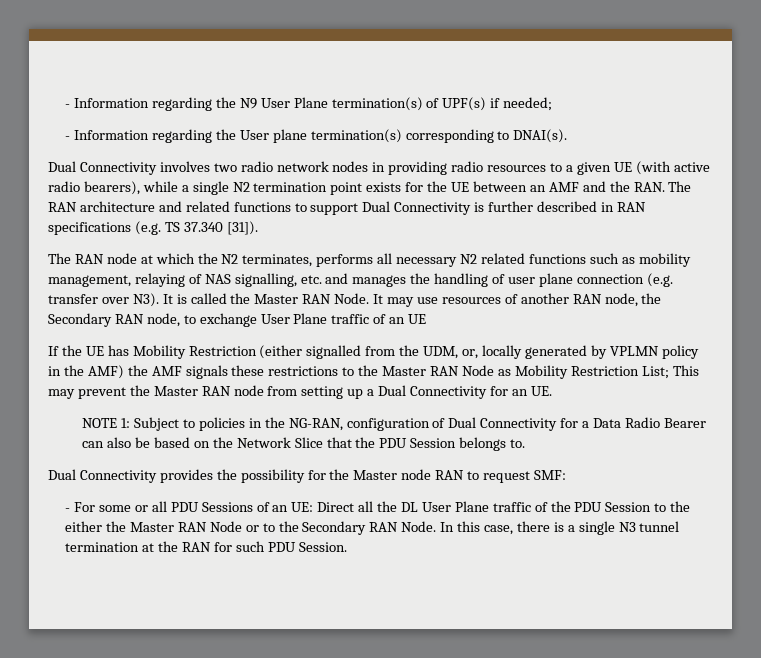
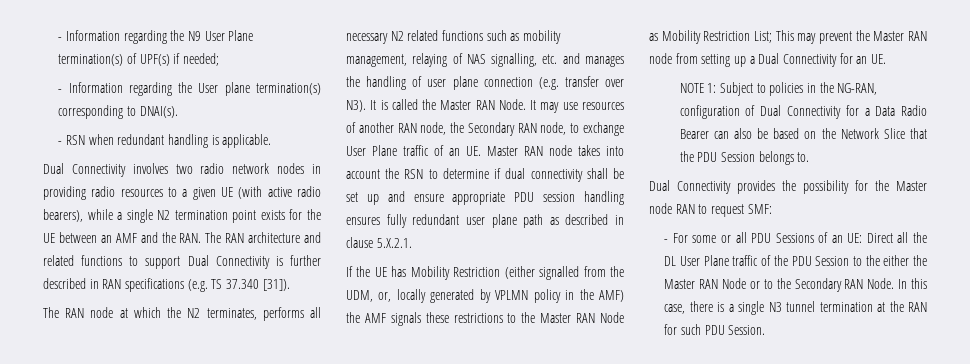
+ - RSN when redundant handling is applicable.
- It may use resources of another RAN node, the Secondary RAN node, to exchange User Plane traffic of an UE
+ It may use resources of another RAN node, the Secondary RAN node, to exchange User Plane traffic of an UE. Master RAN node takes into account the RSN to determine if dual connectivity shall be set up and ensure appropriate PDU session handling ensures fully redundant user plane path as described in clause 5.X.2.1.

